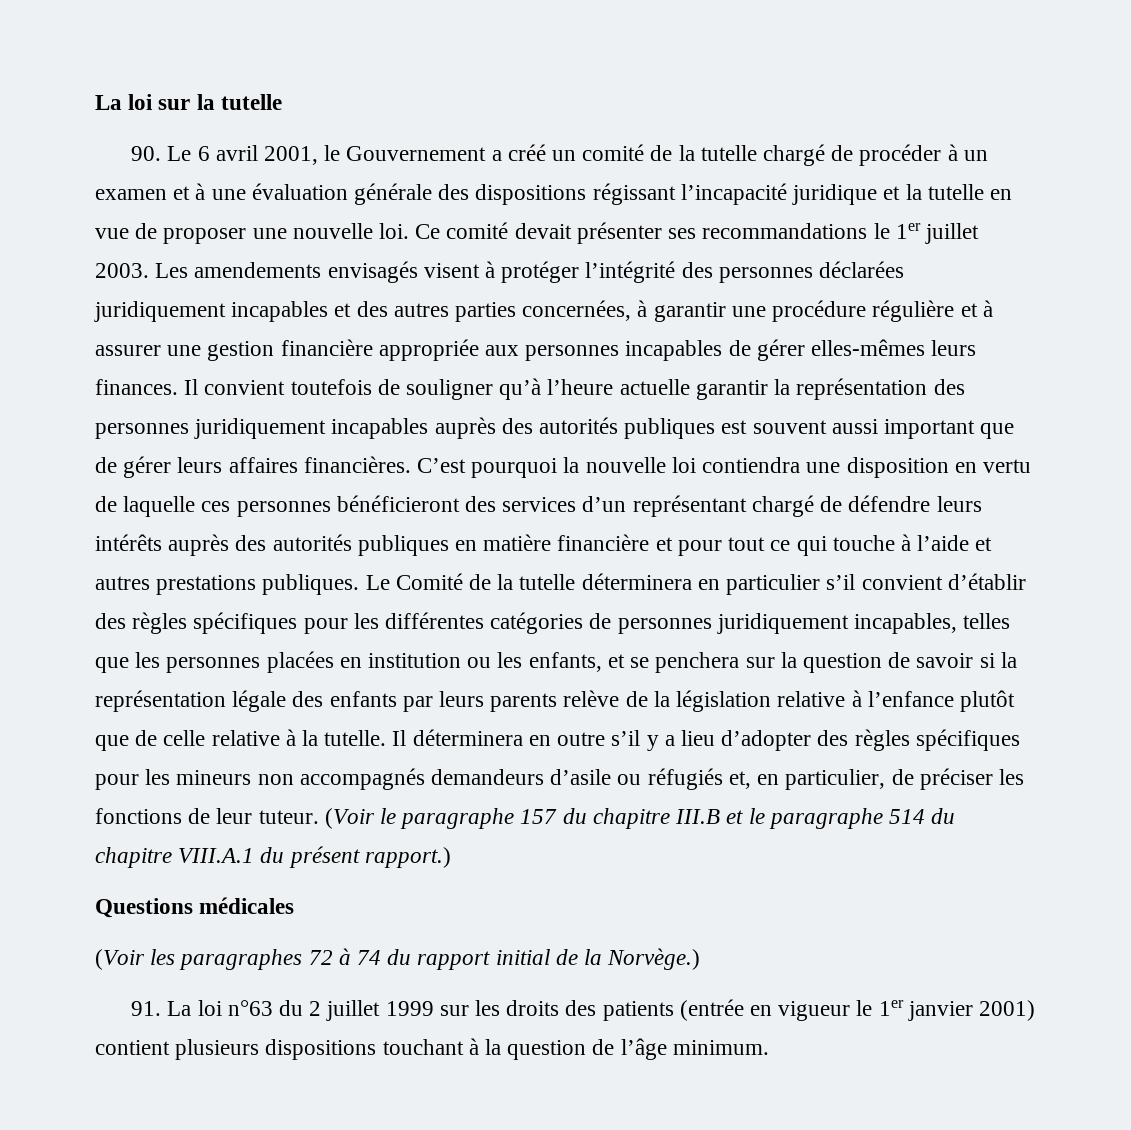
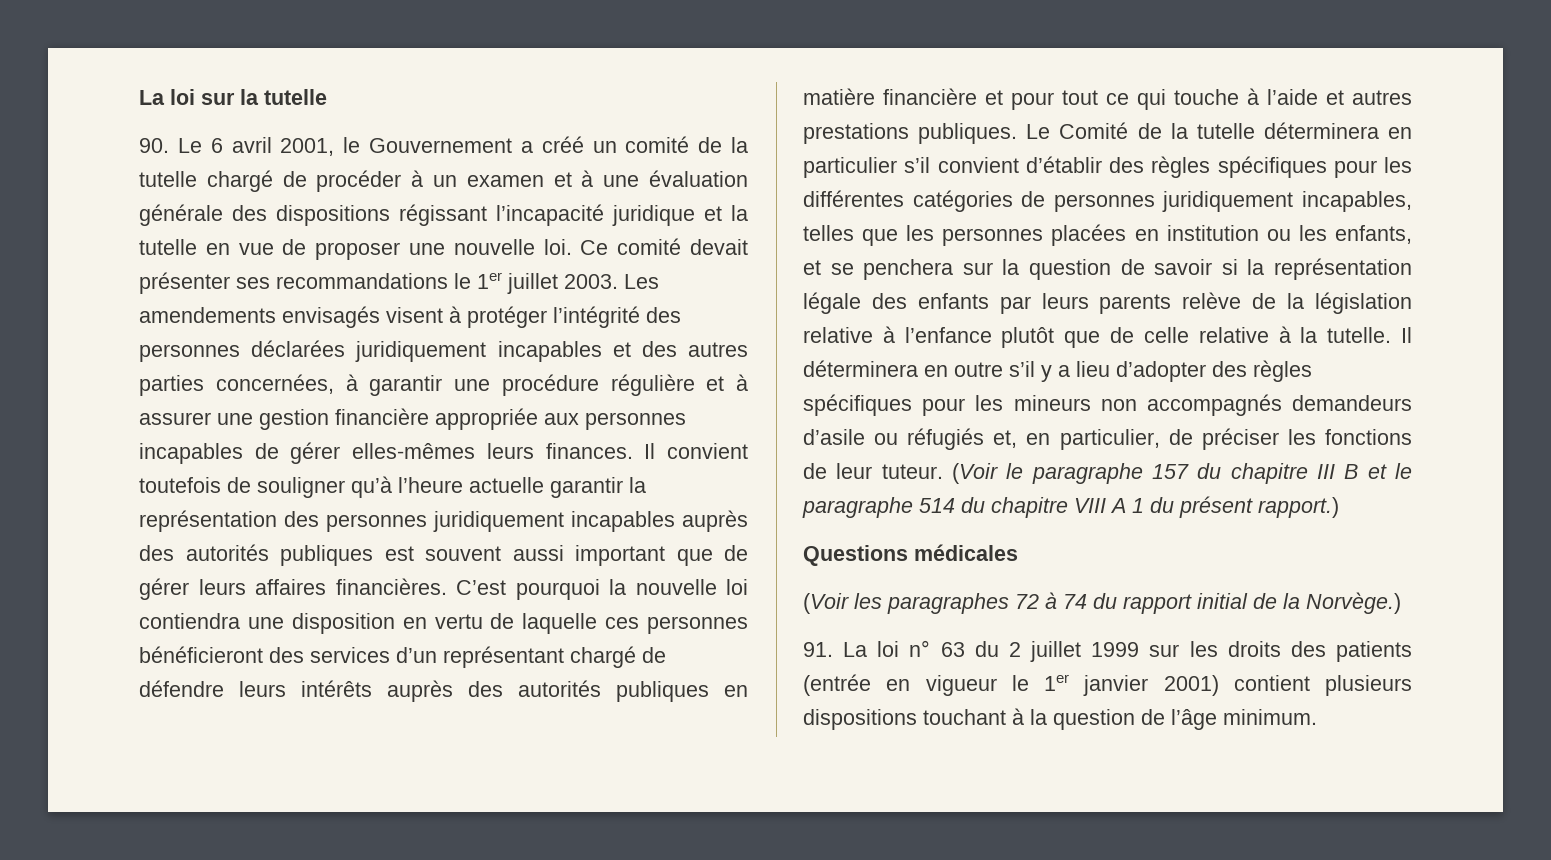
- (Voir le paragraphe 157 du chapitre III.B et le paragraphe 514 du chapitre VIII.A.1 du présent rapport.)
+ (Voir le paragraphe 157 du chapitre III B et le paragraphe 514 du chapitre VIII A 1 du présent rapport.)
- 91. La loi n°63 du 2 juillet 1999 sur les droits des patients (entrée en vigueur le 1er janvier 2001) contient plusieurs dispositions touchant à la question de l’âge minimum.
+ 91. La loi n° 63 du 2 juillet 1999 sur les droits des patients (entrée en vigueur le 1er janvier 2001) contient plusieurs dispositions touchant à la question de l’âge minimum.

